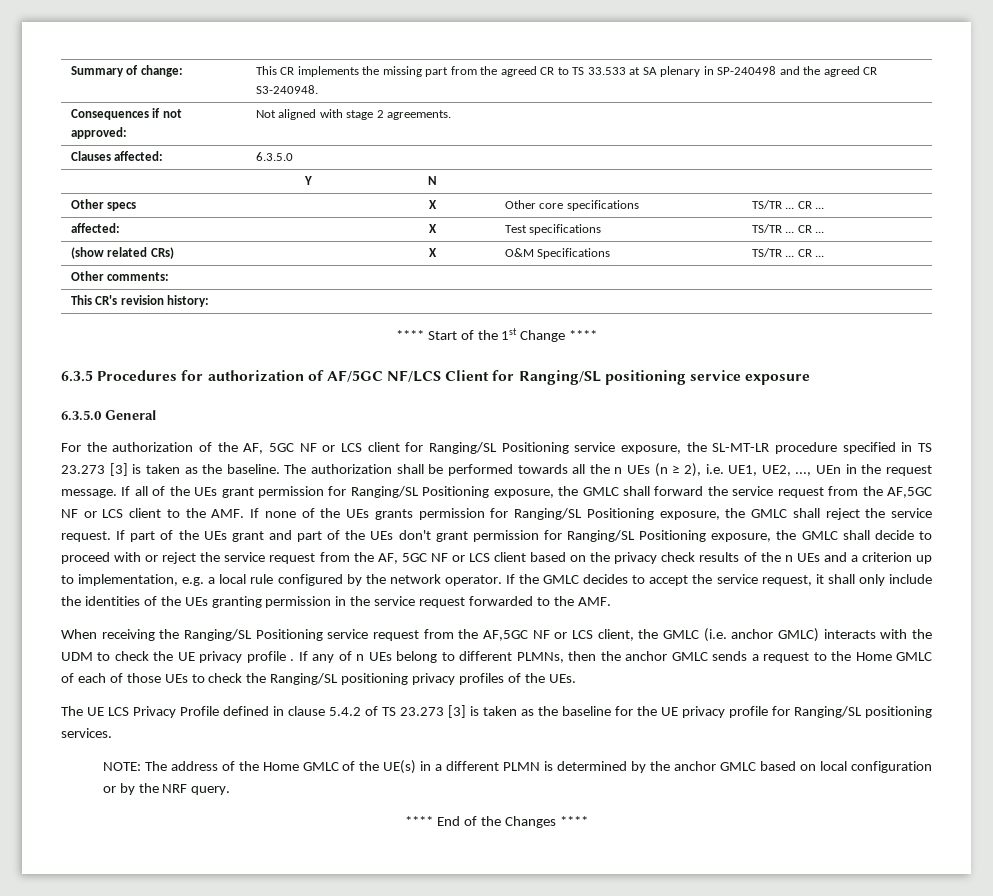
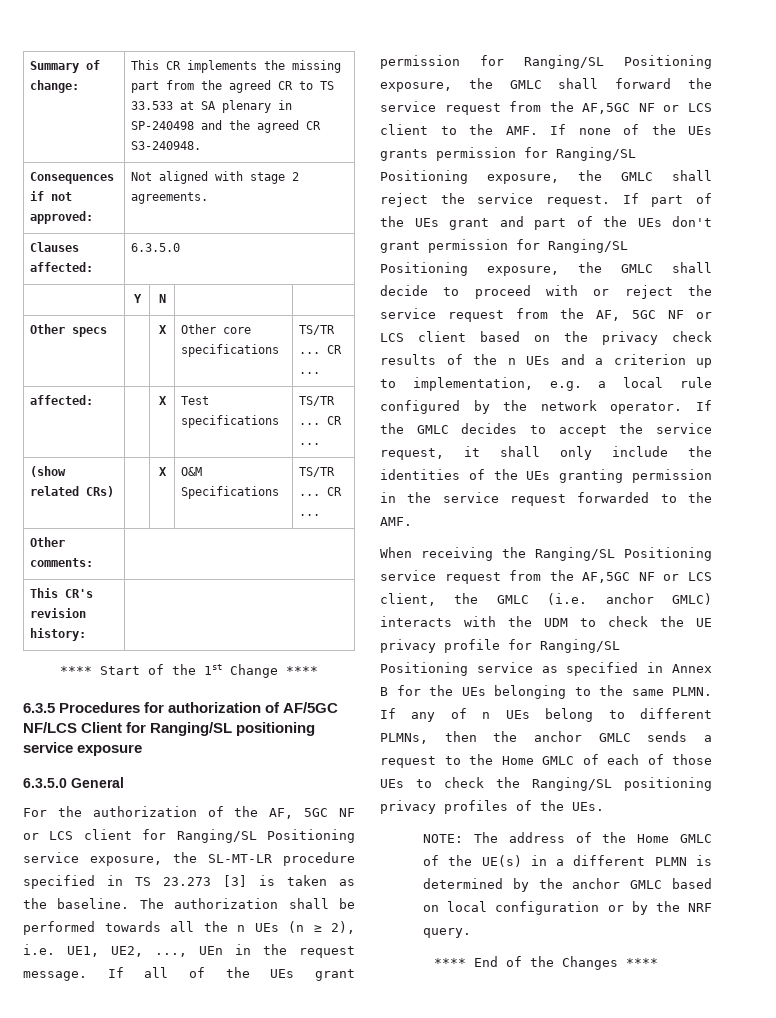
- When receiving the Ranging/SL Positioning service request from the AF,5GC NF or LCS client, the GMLC (i.e. anchor GMLC) interacts with the UDM to check the UE privacy profile .
+ When receiving the Ranging/SL Positioning service request from the AF,5GC NF or LCS client, the GMLC (i.e. anchor GMLC) interacts with the UDM to check the UE privacy profile for Ranging/SL Positioning service as specified in Annex B for the UEs belonging to the same PLMN.
- The UE LCS Privacy Profile defined in clause 5.4.2 of TS 23.273 [3] is taken as the baseline for the UE privacy profile for Ranging/SL positioning services.

